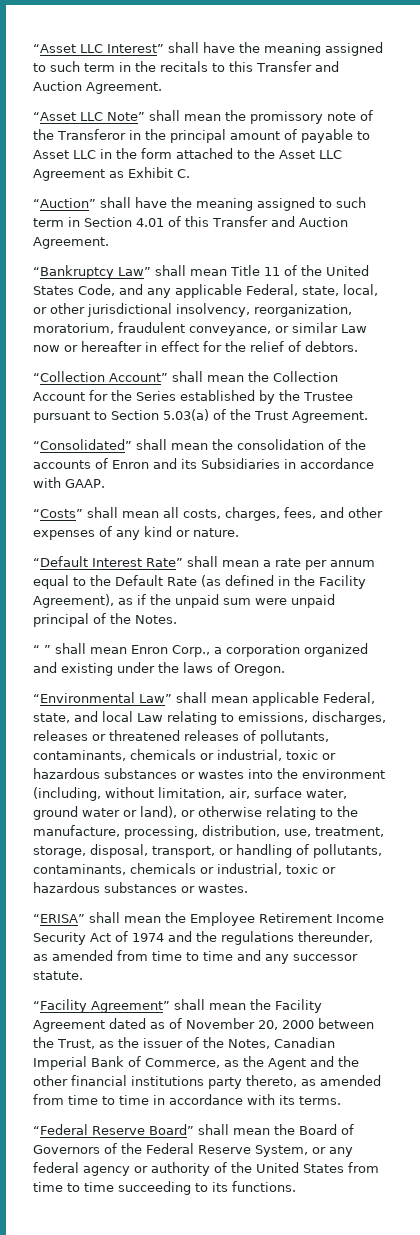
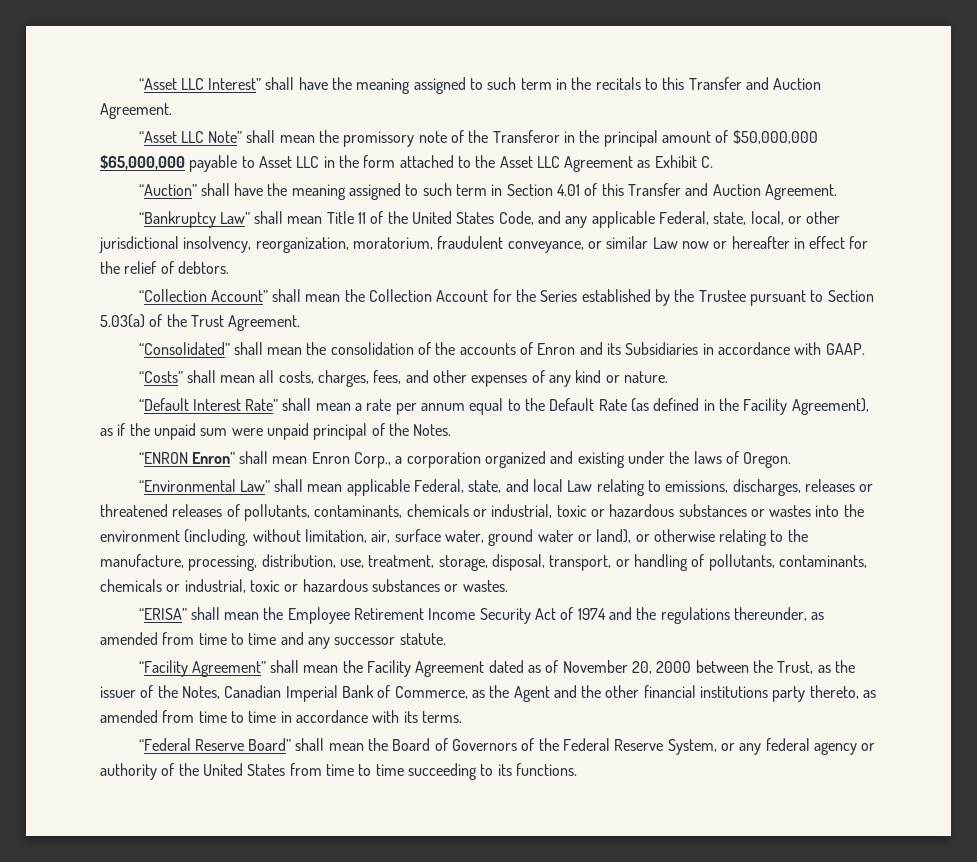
- “Asset LLC Note” shall mean the promissory note of the Transferor in the principal amount of payable to Asset LLC in the form attached to the Asset LLC Agreement as Exhibit C.
+ “Asset LLC Note” shall mean the promissory note of the Transferor in the principal amount of $50,000,000 $65,000,000 payable to Asset LLC in the form attached to the Asset LLC Agreement as Exhibit C.
- “ ” shall mean Enron Corp., a corporation organized and existing under the laws of Oregon.
+ “ENRON Enron” shall mean Enron Corp., a corporation organized and existing under the laws of Oregon.

